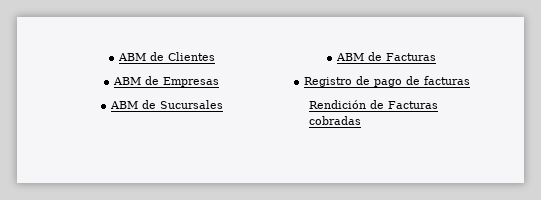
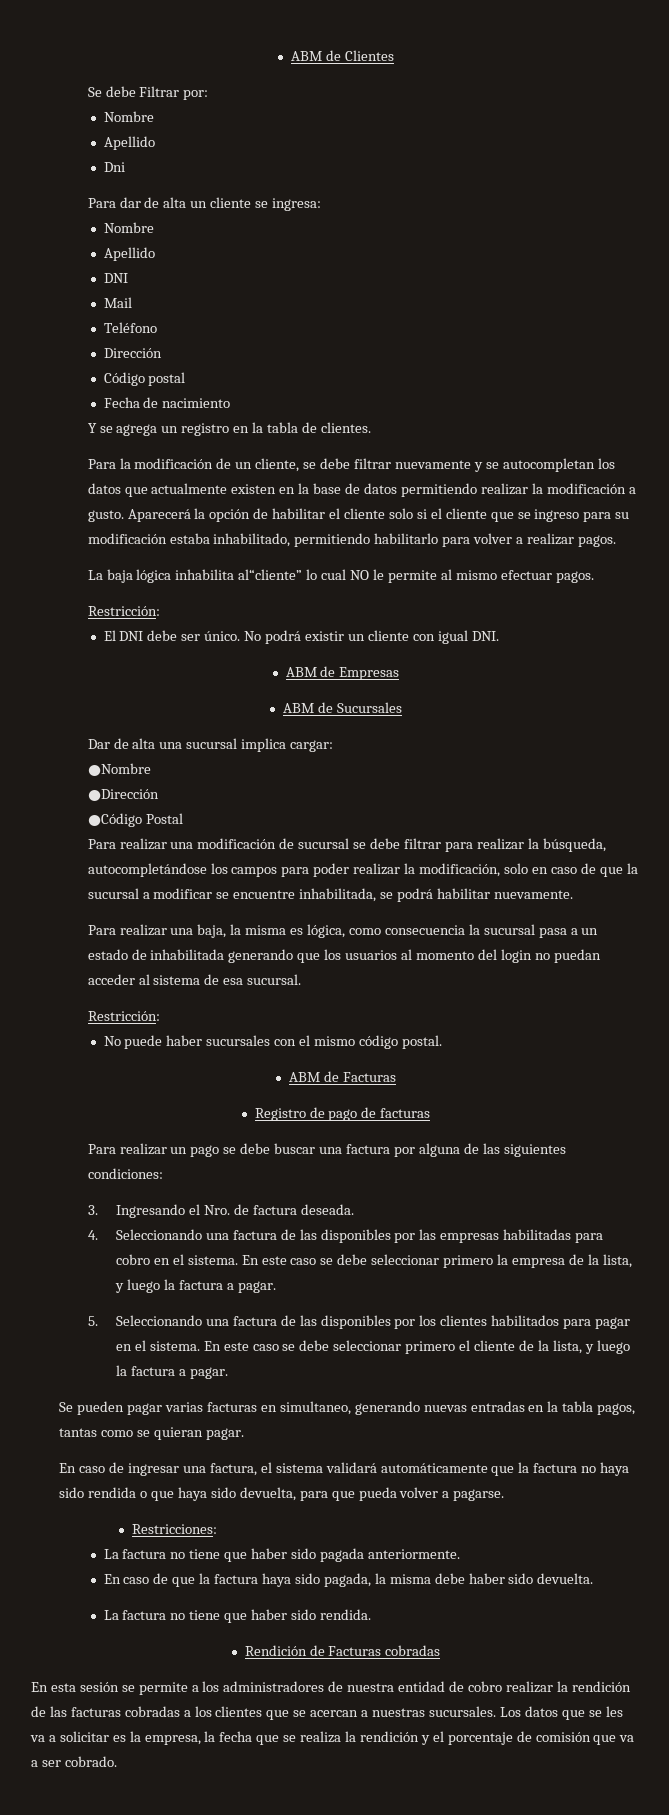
+ Se debe Filtrar por:
+ Nombre
+ Apellido
+ Dni
+ Para dar de alta un cliente se ingresa:
+ Nombre
+ Apellido
+ DNI
+ Mail
+ Teléfono
+ Dirección
+ Código postal
+ Fecha de nacimiento
+ Y se agrega un registro en la tabla de clientes.
+ Para la modificación de un cliente, se debe filtrar nuevamente y se autocompletan los datos que actualmente existen en la base de datos permitiendo realizar la modificación a gusto. Aparecerá la opción de habilitar el cliente solo si el cliente que se ingreso para su modificación estaba inhabilitado, permitiendo habilitarlo para volver a realizar pagos.
+ La baja lógica inhabilita al“cliente” lo cual NO le permite al mismo efectuar pagos.
+ Restricción:
+ El DNI debe ser único. No podrá existir un cliente con igual DNI.
+ Dar de alta una sucursal implica cargar:
+ ●Nombre
+ ●Dirección
+ ●Código Postal
+ Para realizar una modificación de sucursal se debe filtrar para realizar la búsqueda, autocompletándose los campos para poder realizar la modificación, solo en caso de que la sucursal a modificar se encuentre inhabilitada, se podrá habilitar nuevamente.
+ Para realizar una baja, la misma es lógica, como consecuencia la sucursal pasa a un estado de inhabilitada generando que los usuarios al momento del login no puedan acceder al sistema de esa sucursal.
+ Restricción:
+ No puede haber sucursales con el mismo código postal.
+ Para realizar un pago se debe buscar una factura por alguna de las siguientes condiciones:
+ 3. Ingresando el Nro. de factura deseada.
+ 4. Seleccionando una factura de las disponibles por las empresas habilitadas para cobro en el sistema. En este caso se debe seleccionar primero la empresa de la lista, y luego la factura a pagar.
+ 5. Seleccionando una factura de las disponibles por los clientes habilitados para pagar en el sistema. En este caso se debe seleccionar primero el cliente de la lista, y luego la factura a pagar.
+ Se pueden pagar varias facturas en simultaneo, generando nuevas entradas en la tabla pagos, tantas como se quieran pagar.
+ En caso de ingresar una factura, el sistema validará automáticamente que la factura no haya sido rendida o que haya sido devuelta, para que pueda volver a pagarse.
+ Restricciones:
+ La factura no tiene que haber sido pagada anteriormente.
+ En caso de que la factura haya sido pagada, la misma debe haber sido devuelta.
+ La factura no tiene que haber sido rendida.
  Rendición de Facturas cobradas
+ En esta sesión se permite a los administradores de nuestra entidad de cobro realizar la rendición de las facturas cobradas a los clientes que se acercan a nuestras sucursales. Los datos que se les va a solicitar es la empresa, la fecha que se realiza la rendición y el porcentaje de comisión que va a ser cobrado.

